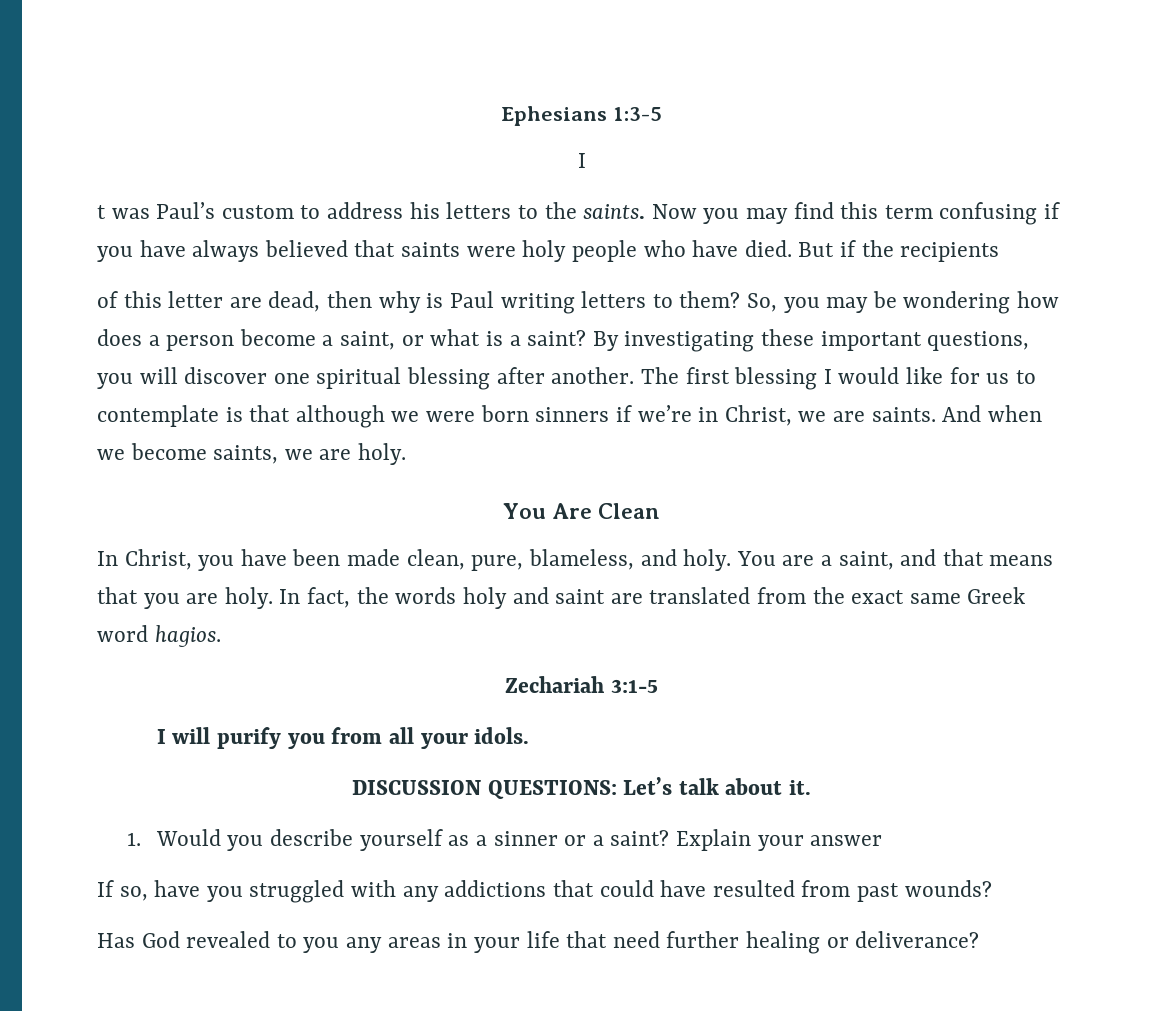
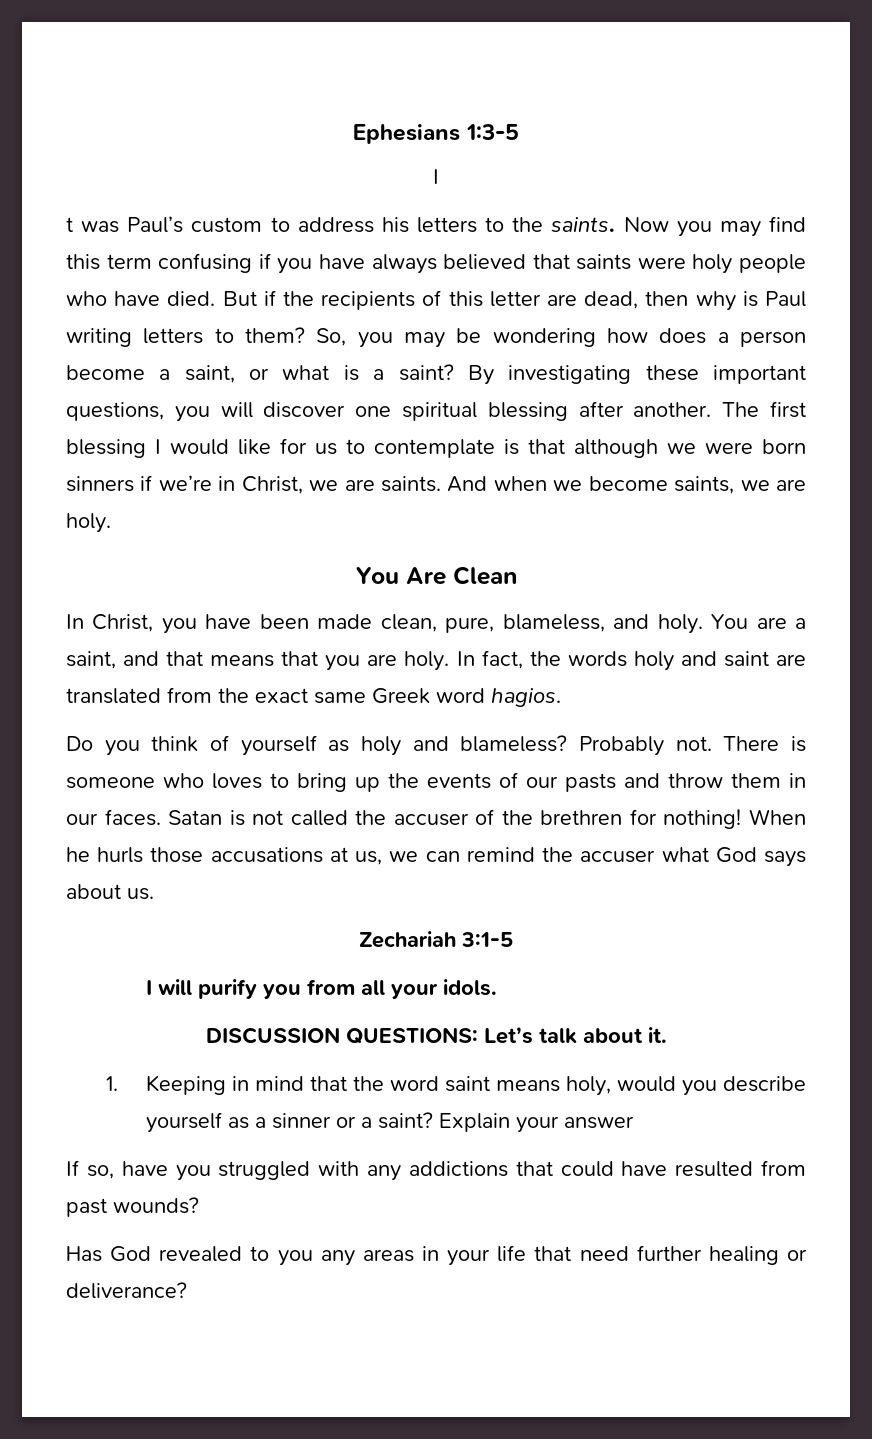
- But if the recipients
- of this letter are dead, then why is Paul writing letters to them?
+ But if the recipients of this letter are dead, then why is Paul writing letters to them?
+ Do you think of yourself as holy and blameless? Probably not. There is someone who loves to bring up the events of our pasts and throw them in our faces. Satan is not called the accuser of the brethren for nothing! When he hurls those accusations at us, we can remind the accuser what God says about us.
- 1. Would you describe yourself as a sinner or a saint?
+ 1. Keeping in mind that the word saint means holy, would you describe yourself as a sinner or a saint?

